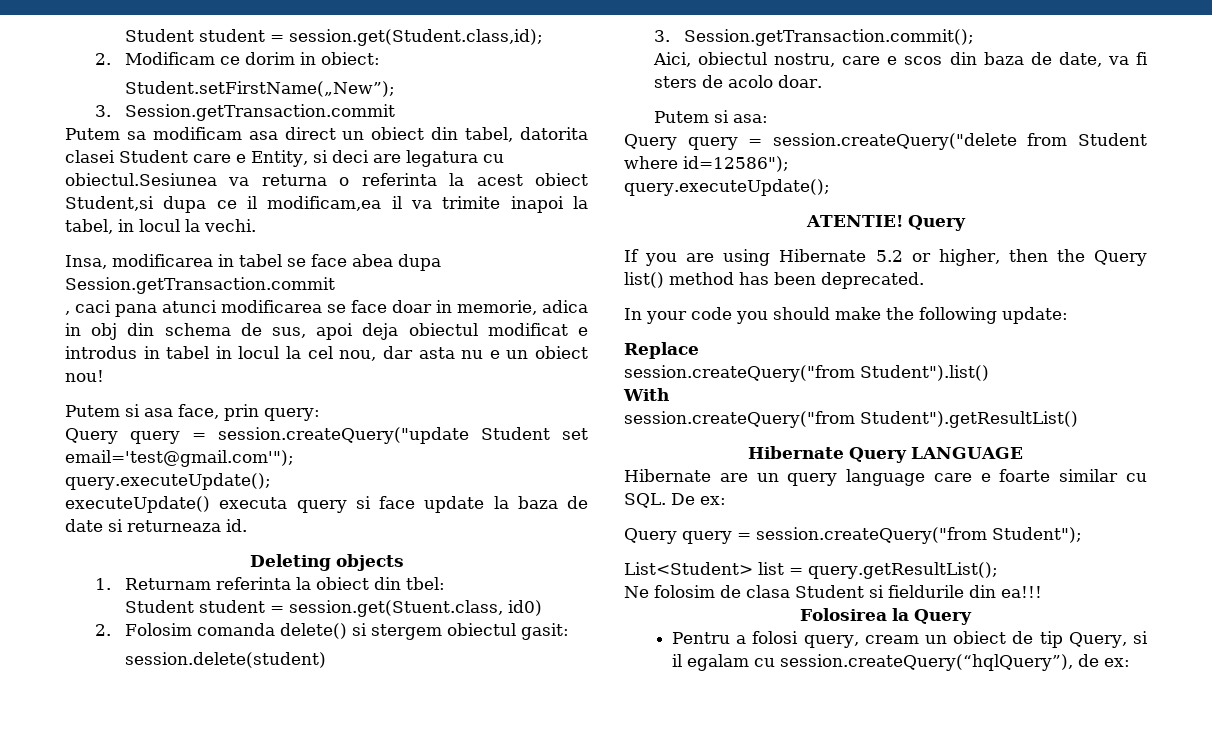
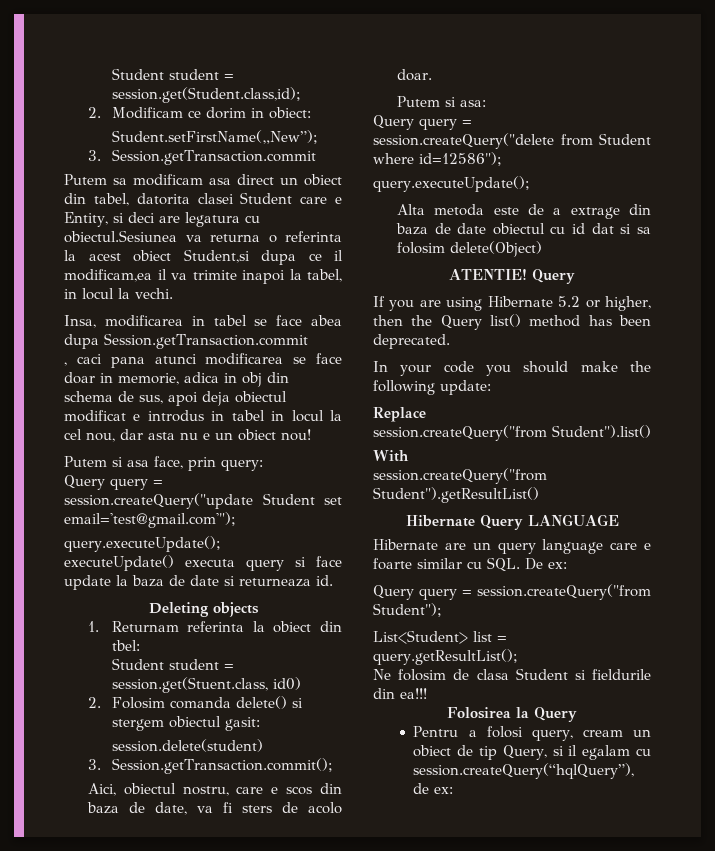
+ Alta metoda este de a extrage din baza de date obiectul cu id dat si sa folosim delete(Object)

